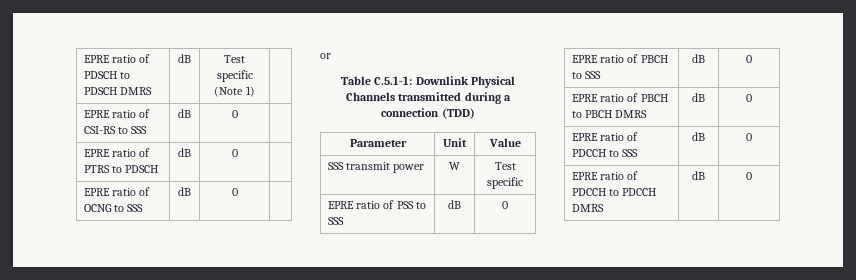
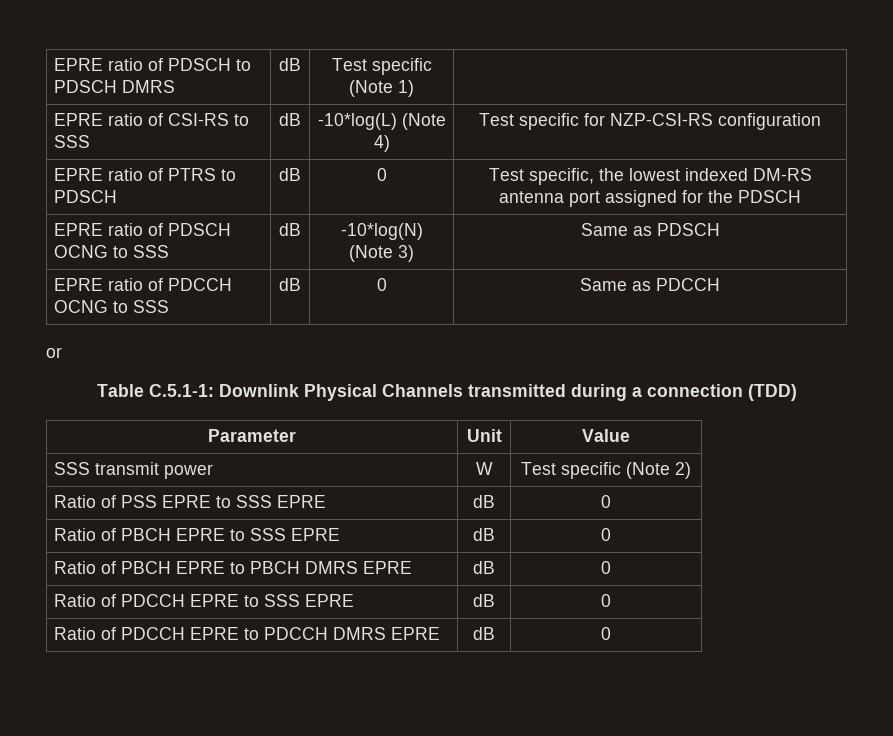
- EPRE ratio of CSI-RS to SSS | dB | 0 |
+ EPRE ratio of CSI-RS to SSS | dB | -10*log(L) (Note 4) | Test specific for NZP-CSI-RS configuration
- EPRE ratio of PTRS to PDSCH | dB | 0 |
- EPRE ratio of OCNG to SSS | dB | 0 |
+ EPRE ratio of PTRS to PDSCH | dB | 0 | Test specific, the lowest indexed DM-RS antenna port assigned for the PDSCH
+ EPRE ratio of PDSCH OCNG to SSS | dB | -10*log(N) (Note 3) | Same as PDSCH
+ EPRE ratio of PDCCH OCNG to SSS | dB | 0 | Same as PDCCH
- SSS transmit power | W | Test specific
- EPRE ratio of PSS to SSS | dB | 0
- EPRE ratio of PBCH to SSS | dB | 0
- EPRE ratio of PBCH to PBCH DMRS | dB | 0
- EPRE ratio of PDCCH to SSS | dB | 0
- EPRE ratio of PDCCH to PDCCH DMRS | dB | 0
+ SSS transmit power | W | Test specific (Note 2)
+ Ratio of PSS EPRE to SSS EPRE | dB | 0
+ Ratio of PBCH EPRE to SSS EPRE | dB | 0
+ Ratio of PBCH EPRE to PBCH DMRS EPRE | dB | 0
+ Ratio of PDCCH EPRE to SSS EPRE | dB | 0
+ Ratio of PDCCH EPRE to PDCCH DMRS EPRE | dB | 0

